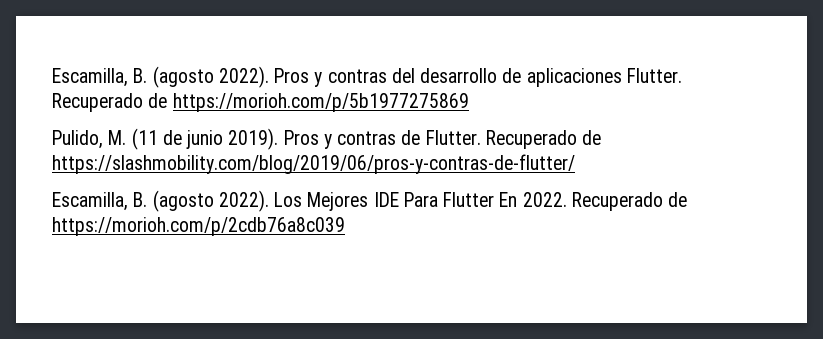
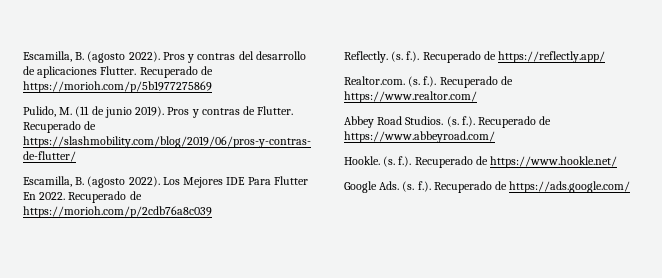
+ Reflectly. (s. f.). Recuperado de https://reflectly.app/
+ Realtor.com. (s. f.). Recuperado de https://www.realtor.com/
+ Abbey Road Studios. (s. f.). Recuperado de https://www.abbeyroad.com/
+ Hookle. (s. f.). Recuperado de https://www.hookle.net/
+ Google Ads. (s. f.). Recuperado de https://ads.google.com/

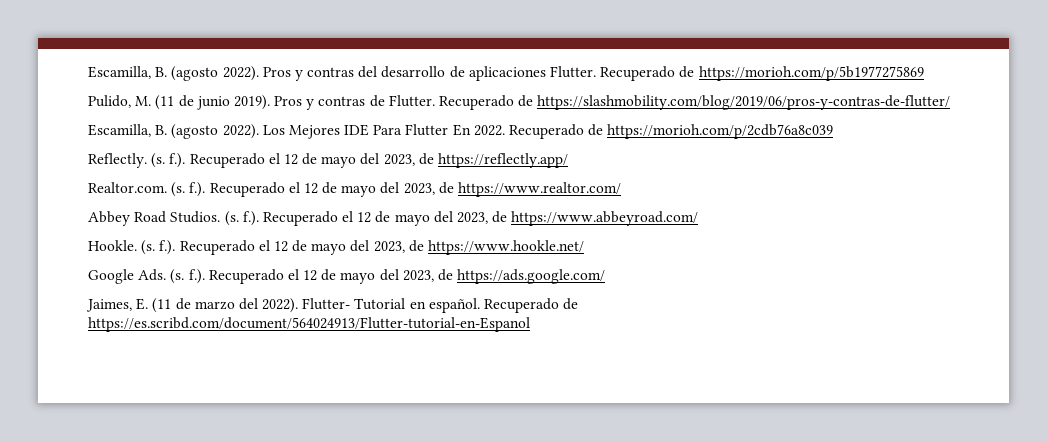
- (s. f.). Recuperado de https://reflectly.app/
+ (s. f.). Recuperado el 12 de mayo del 2023, de https://reflectly.app/
- Realtor.com. (s. f.). Recuperado de https://www.realtor.com/
+ Realtor.com. (s. f.). Recuperado el 12 de mayo del 2023, de https://www.realtor.com/
- (s. f.). Recuperado de https://www.abbeyroad.com/
+ (s. f.). Recuperado el 12 de mayo del 2023, de https://www.abbeyroad.com/
- (s. f.). Recuperado de https://www.hookle.net/
+ (s. f.). Recuperado el 12 de mayo del 2023, de https://www.hookle.net/
- Google Ads. (s. f.). Recuperado de https://ads.google.com/
+ Google Ads. (s. f.). Recuperado el 12 de mayo del 2023, de https://ads.google.com/
+ Jaimes, E. (11 de marzo del 2022). Flutter- Tutorial en español. Recuperado de https://es.scribd.com/document/564024913/Flutter-tutorial-en-Espanol

